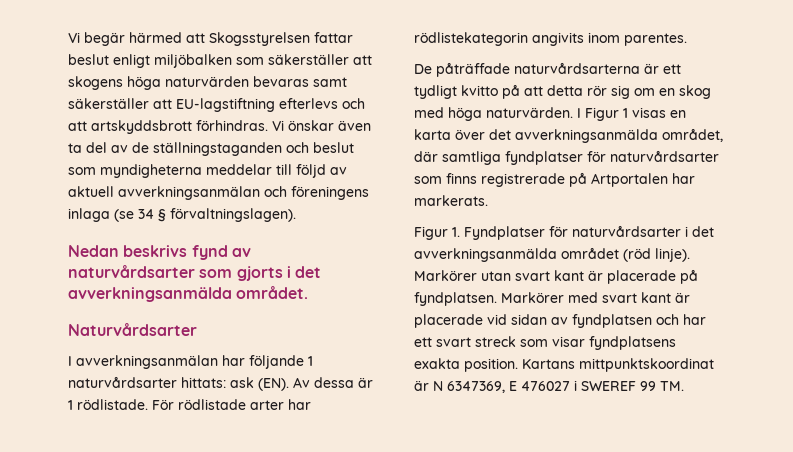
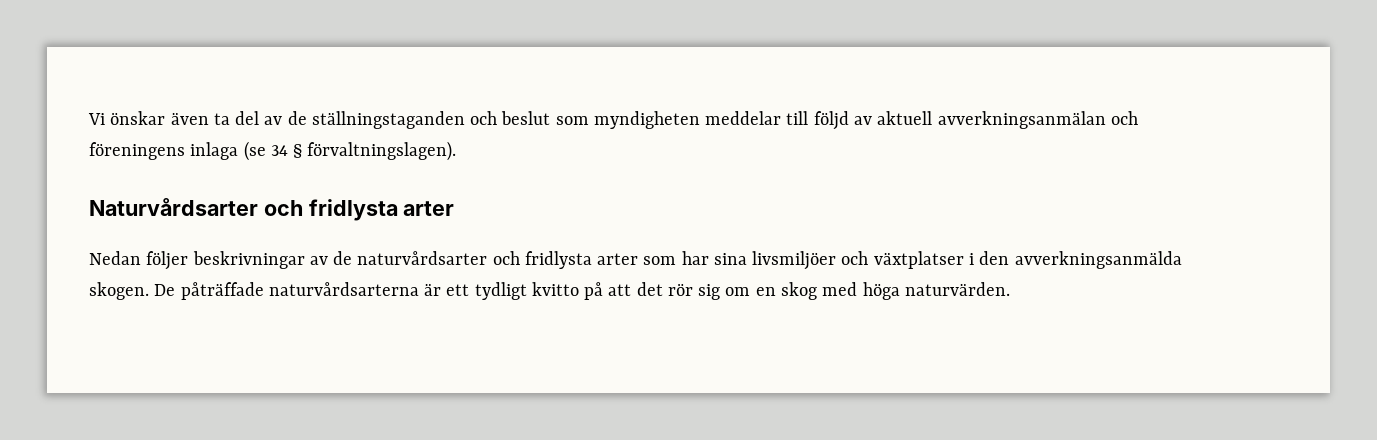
- Vi begär härmed att Skogsstyrelsen fattar beslut enligt miljöbalken som säkerställer att skogens höga naturvärden bevaras samt säkerställer att EU-lagstiftning efterlevs och att artskyddsbrott förhindras. Vi önskar även ta del av de ställningstaganden och beslut som myndigheterna meddelar till följd av aktuell avverkningsanmälan och föreningens inlaga (se 34 § förvaltningslagen).
+ Vi önskar även ta del av de ställningstaganden och beslut som myndigheten meddelar till följd av aktuell avverkningsanmälan och föreningens inlaga (se 34 § förvaltningslagen).
- Nedan beskrivs fynd av naturvårdsarter som gjorts i det avverkningsanmälda området.
- Naturvårdsarter
- I avverkningsanmälan har följande 1 naturvårdsarter hittats: ask (EN). Av dessa är 1 rödlistade. För rödlistade arter har rödlistekategorin angivits inom parentes.
- De påträffade naturvårdsarterna är ett tydligt kvitto på att detta rör sig om en skog med höga naturvärden. I Figur 1 visas en karta över det avverkningsanmälda området, där samtliga fyndplatser för naturvårdsarter som finns registrerade på Artportalen har markerats.
- Figur 1. Fyndplatser för naturvårdsarter i det avverkningsanmälda området (röd linje). Markörer utan svart kant är placerade på fyndplatsen. Markörer med svart kant är placerade vid sidan av fyndplatsen och har ett svart streck som visar fyndplatsens exakta position. Kartans mittpunktskoordinat är N 6347369, E 476027 i SWEREF 99 TM.
+ Naturvårdsarter och fridlysta arter
+ Nedan följer beskrivningar av de naturvårdsarter och fridlysta arter som har sina livsmiljöer och växtplatser i den avverkningsanmälda skogen. De påträffade naturvårdsarterna är ett tydligt kvitto på att det rör sig om en skog med höga naturvärden.

